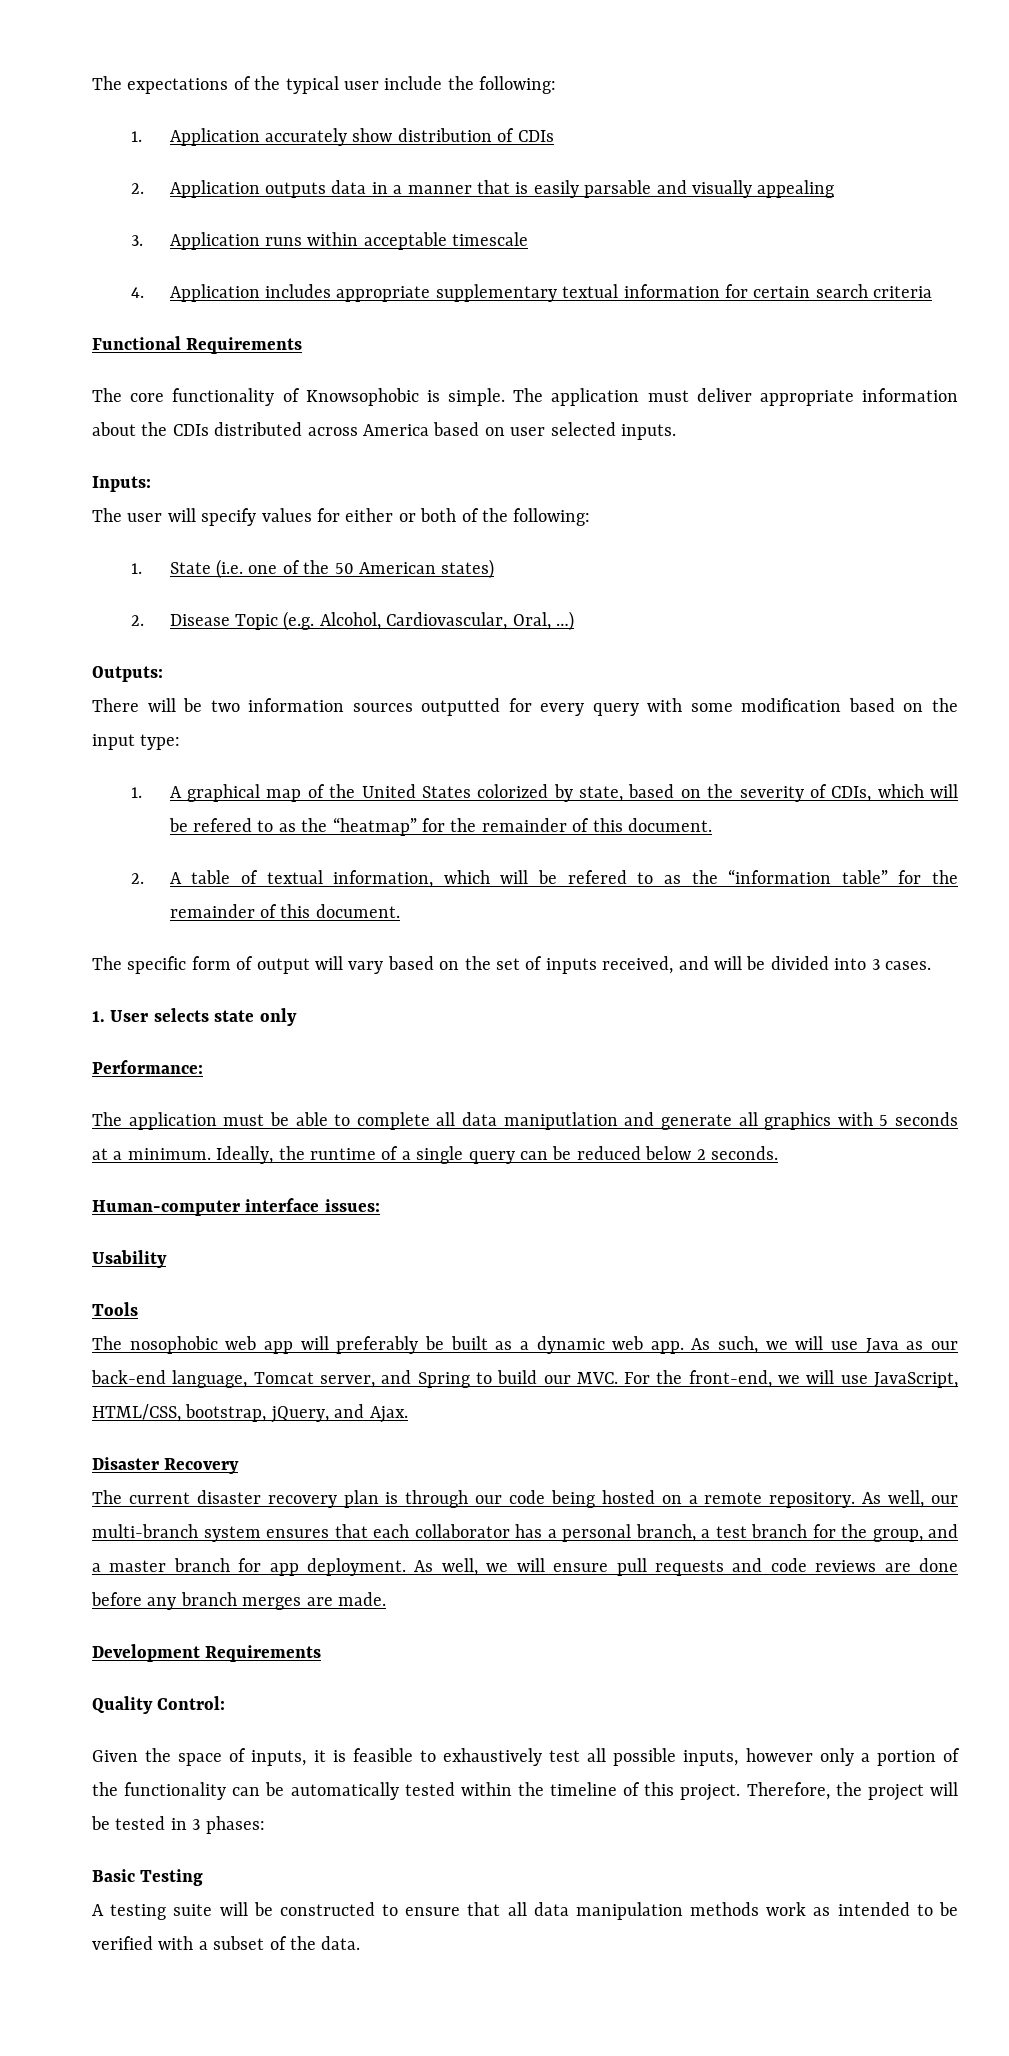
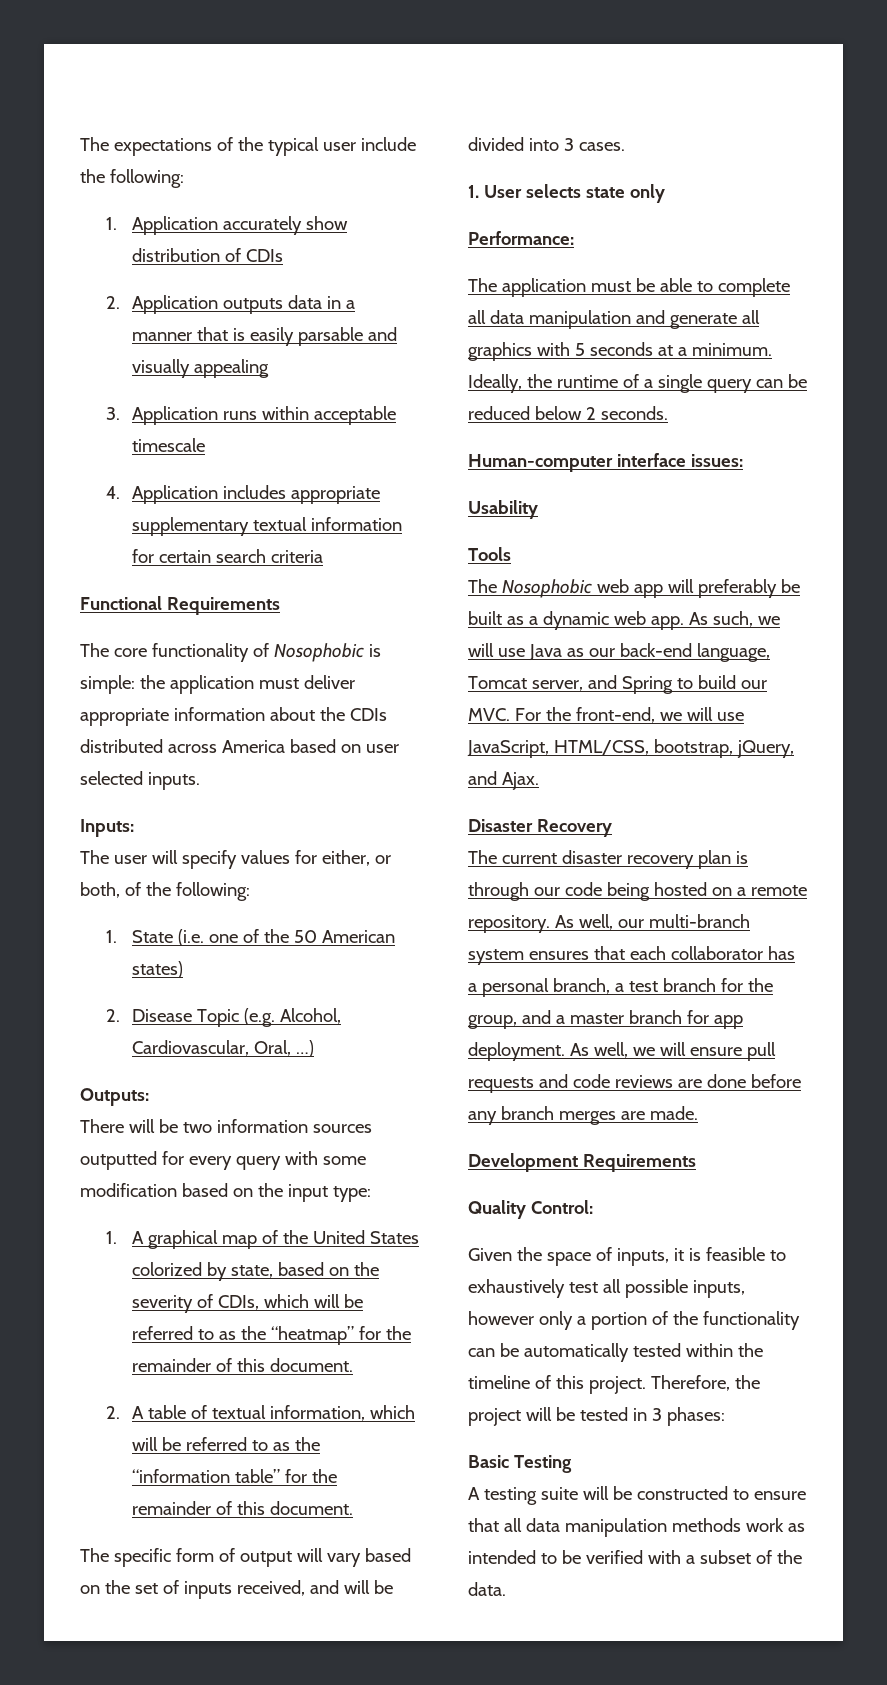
- The core functionality of Knowsophobic is simple. The application must deliver appropriate information about the CDIs distributed across America based on user selected inputs.
+ The core functionality of Nosophobic is simple: the application must deliver appropriate information about the CDIs distributed across America based on user selected inputs.
- The user will specify values for either or both of the following:
+ The user will specify values for either, or both, of the following:
- 1. A graphical map of the United States colorized by state, based on the severity of CDIs, which will be refered to as the “heatmap” for the remainder of this document.
+ 1. A graphical map of the United States colorized by state, based on the severity of CDIs, which will be referred to as the “heatmap” for the remainder of this document.
- 2. A table of textual information, which will be refered to as the “information table” for the remainder of this document.
+ 2. A table of textual information, which will be referred to as the “information table” for the remainder of this document.
- The application must be able to complete all data maniputlation and generate all graphics with 5 seconds at a minimum.
+ The application must be able to complete all data manipulation and generate all graphics with 5 seconds at a minimum.
- The nosophobic web app will preferably be built as a dynamic web app.
+ The Nosophobic web app will preferably be built as a dynamic web app.

